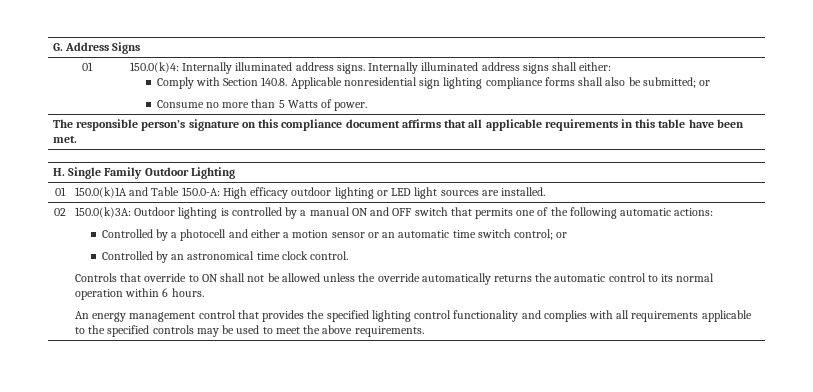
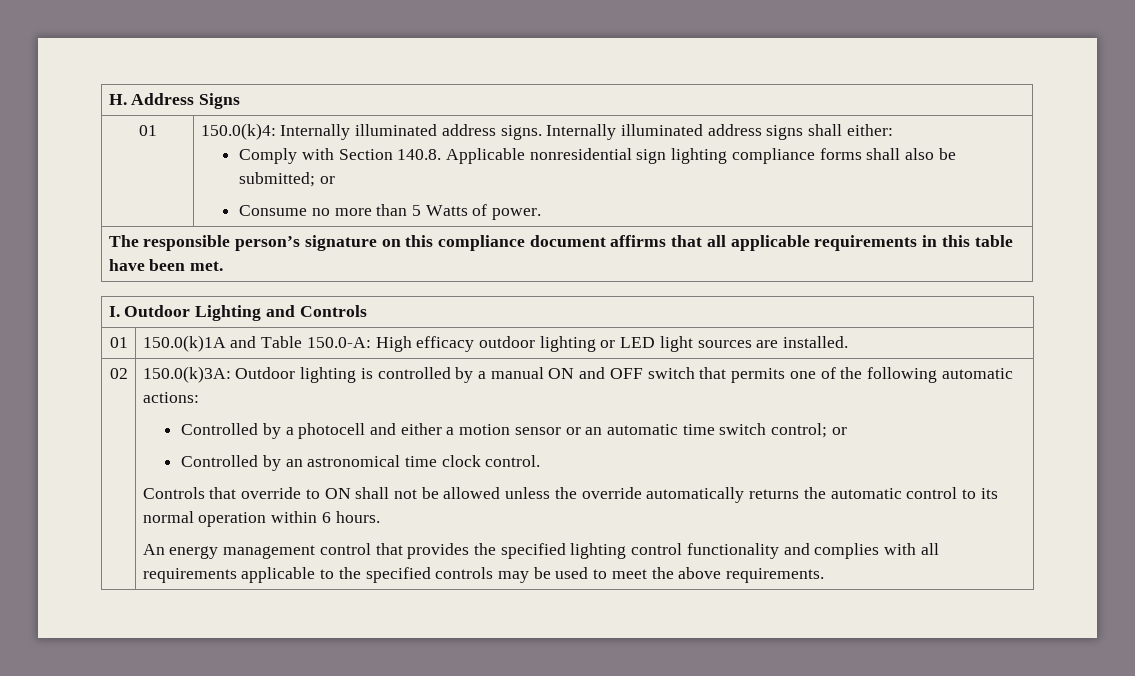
- G. Address Signs
+ H. Address Signs
- H. Single Family Outdoor Lighting
+ I. Outdoor Lighting and Controls

